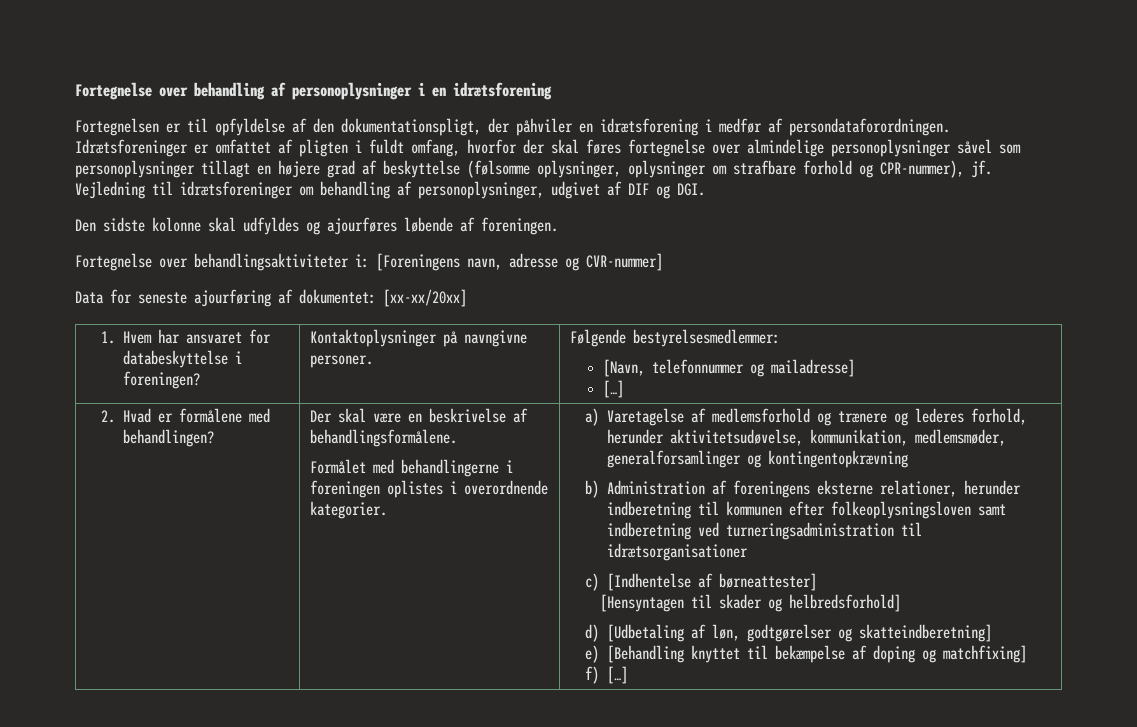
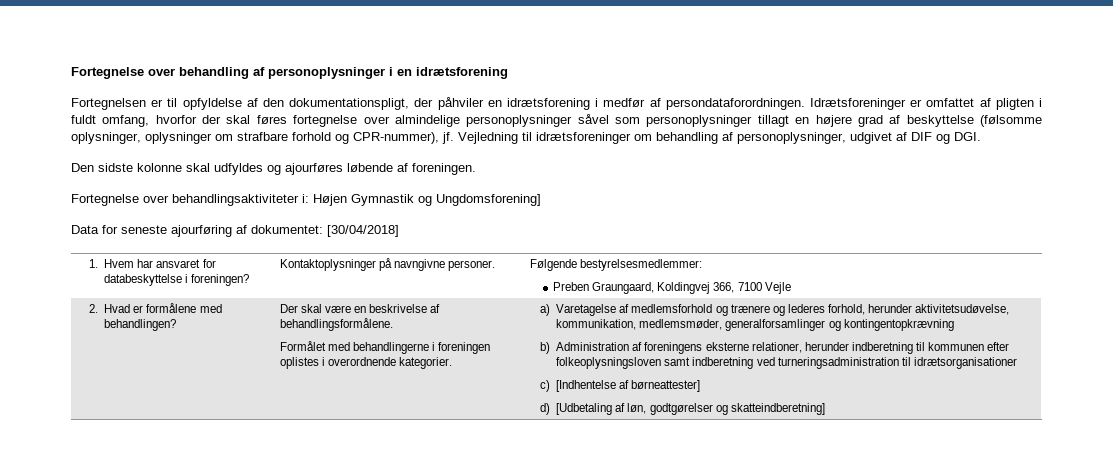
- Fortegnelse over behandlingsaktiviteter i: [Foreningens navn, adresse og CVR-nummer]
+ Fortegnelse over behandlingsaktiviteter i: Højen Gymnastik og Ungdomsforening]
- Data for seneste ajourføring af dokumentet: [xx-xx/20xx]
+ Data for seneste ajourføring af dokumentet: [30/04/2018]
  1. Hvem har ansvaret for databeskyttelse i foreningen? | Kontaktoplysninger på navngivne personer. | Følgende bestyrelsesmedlemmer:
- [Navn, telefonnummer og mailadresse]
- […]
+ Preben Graungaard, Koldingvej 366, 7100 Vejle
- [Hensyntagen til skader og helbredsforhold]
- e) [Behandling knyttet til bekæmpelse af doping og matchfixing]
- f) […]

